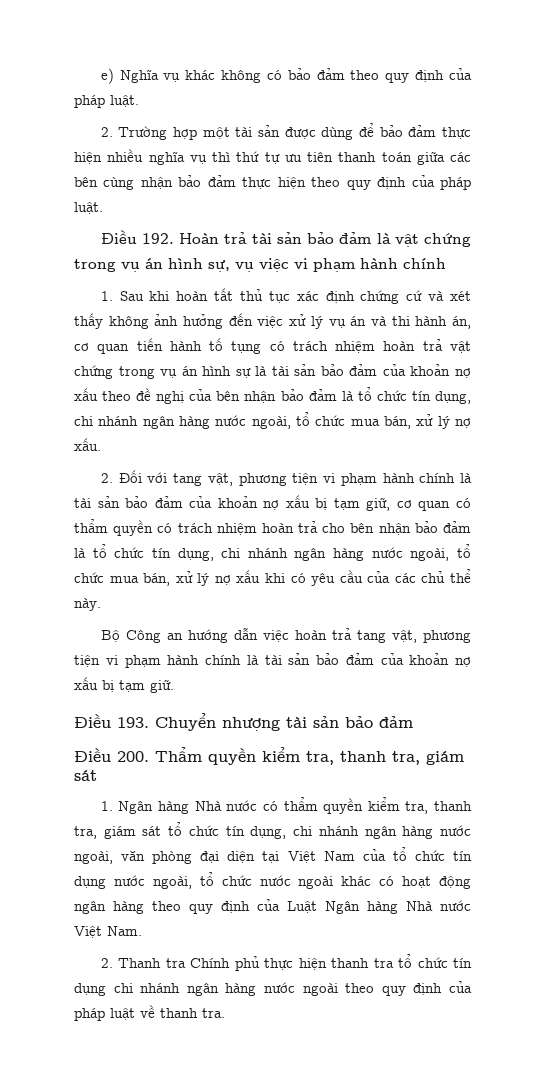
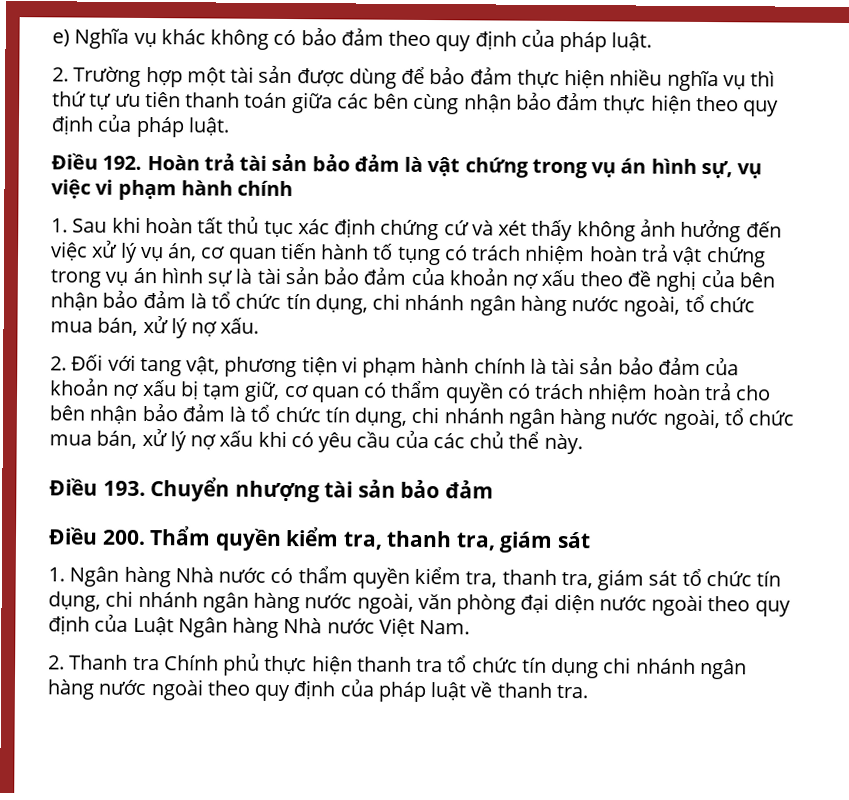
- 1. Sau khi hoàn tất thủ tục xác định chứng cứ và xét thấy không ảnh hưởng đến việc xử lý vụ án và thi hành án, cơ quan tiến hành tố tụng có trách nhiệm hoàn trả vật chứng trong vụ án hình sự là tài sản bảo đảm của khoản nợ xấu theo đề nghị của bên nhận bảo đảm là tổ chức tín dụng, chi nhánh ngân hàng nước ngoài, tổ chức mua bán, xử lý nợ xấu.
+ 1. Sau khi hoàn tất thủ tục xác định chứng cứ và xét thấy không ảnh hưởng đến việc xử lý vụ án, cơ quan tiến hành tố tụng có trách nhiệm hoàn trả vật chứng trong vụ án hình sự là tài sản bảo đảm của khoản nợ xấu theo đề nghị của bên nhận bảo đảm là tổ chức tín dụng, chi nhánh ngân hàng nước ngoài, tổ chức mua bán, xử lý nợ xấu.
- Bộ Công an hướng dẫn việc hoàn trả tang vật, phương tiện vi phạm hành chính là tài sản bảo đảm của khoản nợ xấu bị tạm giữ.
- 1. Ngân hàng Nhà nước có thẩm quyền kiểm tra, thanh tra, giám sát tổ chức tín dụng, chi nhánh ngân hàng nước ngoài, văn phòng đại diện tại Việt Nam của tổ chức tín dụng nước ngoài, tổ chức nước ngoài khác có hoạt động ngân hàng theo quy định của Luật Ngân hàng Nhà nước Việt Nam.
+ 1. Ngân hàng Nhà nước có thẩm quyền kiểm tra, thanh tra, giám sát tổ chức tín dụng, chi nhánh ngân hàng nước ngoài, văn phòng đại diện nước ngoài theo quy định của Luật Ngân hàng Nhà nước Việt Nam.

